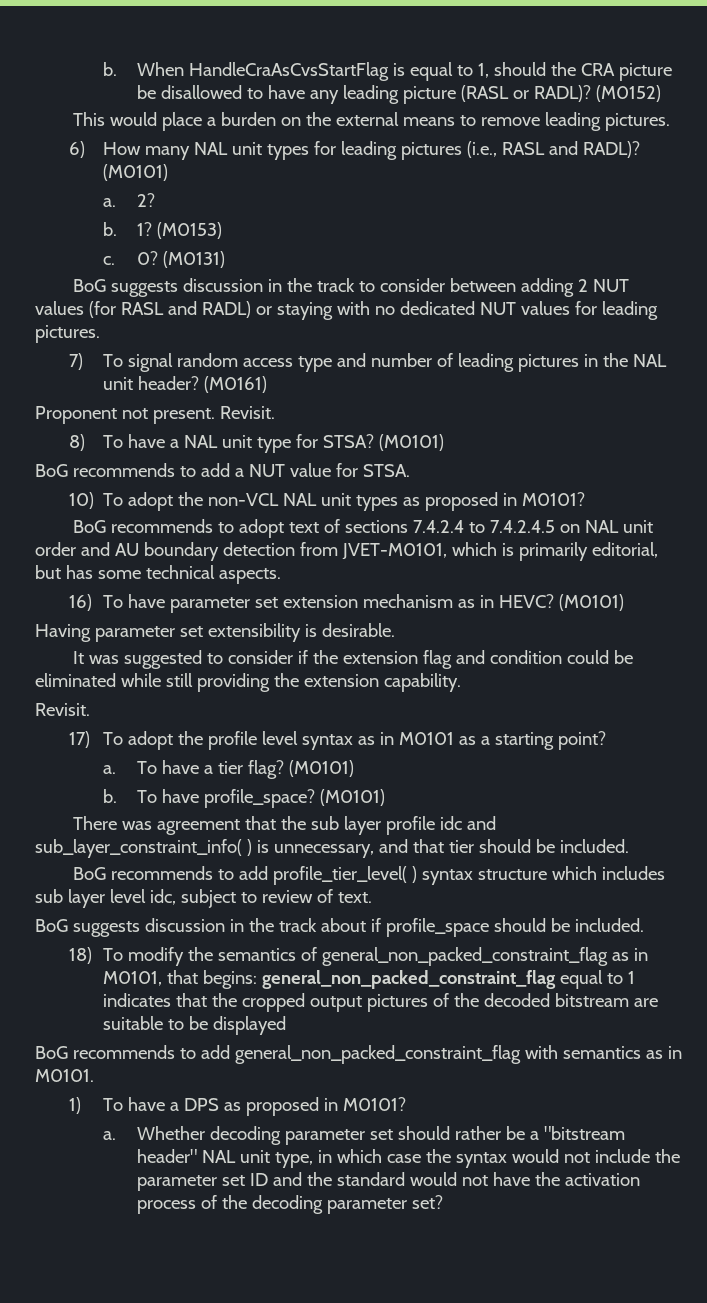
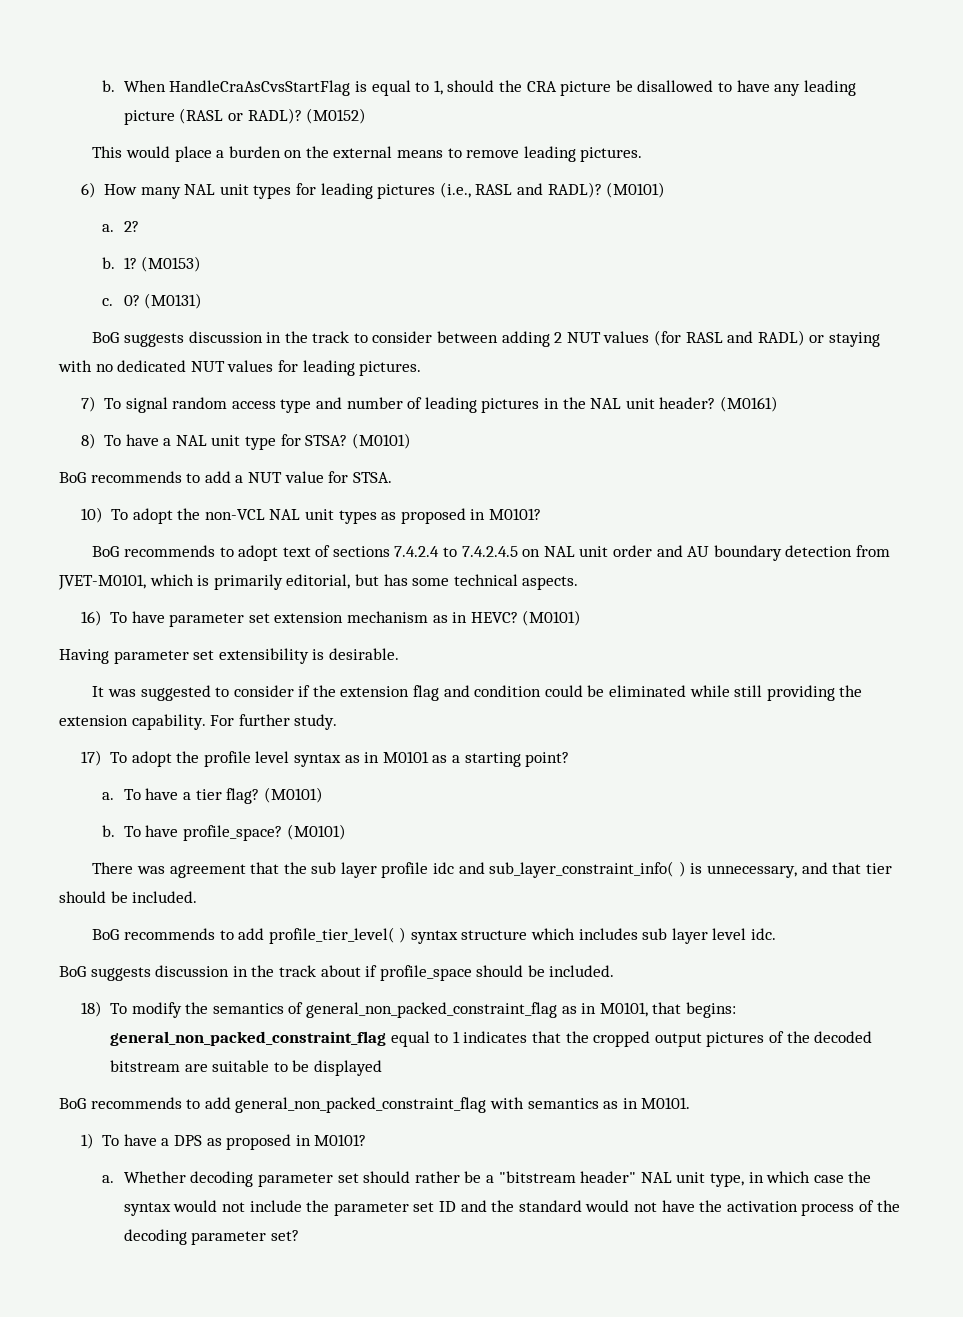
- Proponent not present. Revisit.
- It was suggested to consider if the extension flag and condition could be eliminated while still providing the extension capability.
- Revisit.
+ It was suggested to consider if the extension flag and condition could be eliminated while still providing the extension capability. For further study.
- BoG recommends to add profile_tier_level( ) syntax structure which includes sub layer level idc, subject to review of text.
+ BoG recommends to add profile_tier_level( ) syntax structure which includes sub layer level idc.

